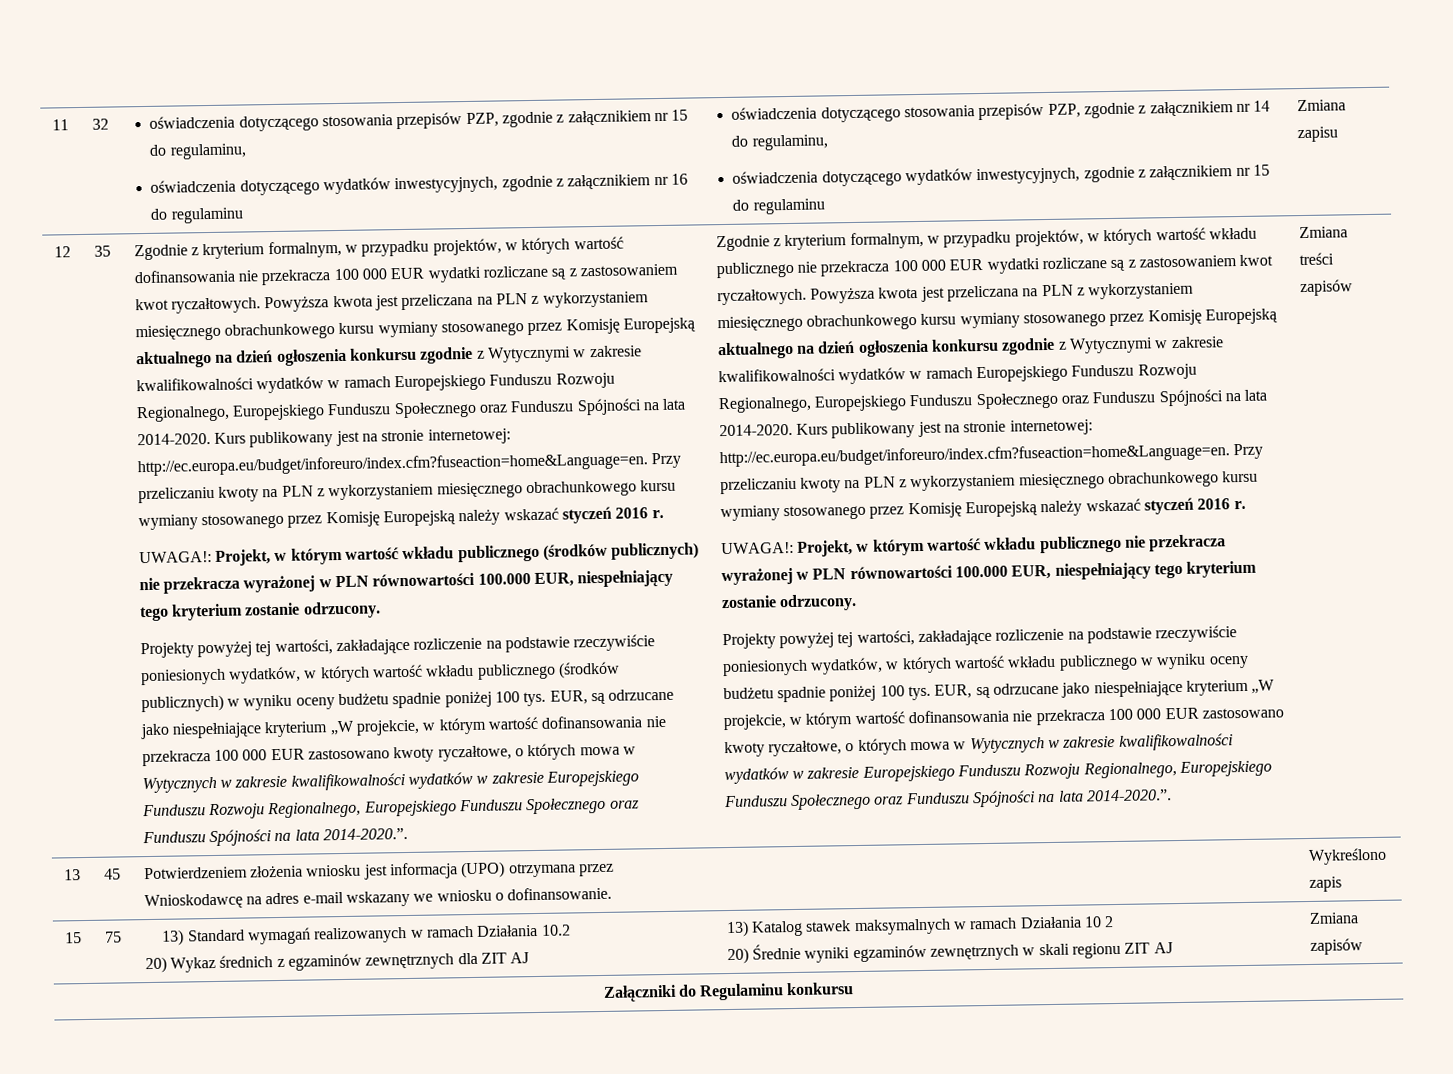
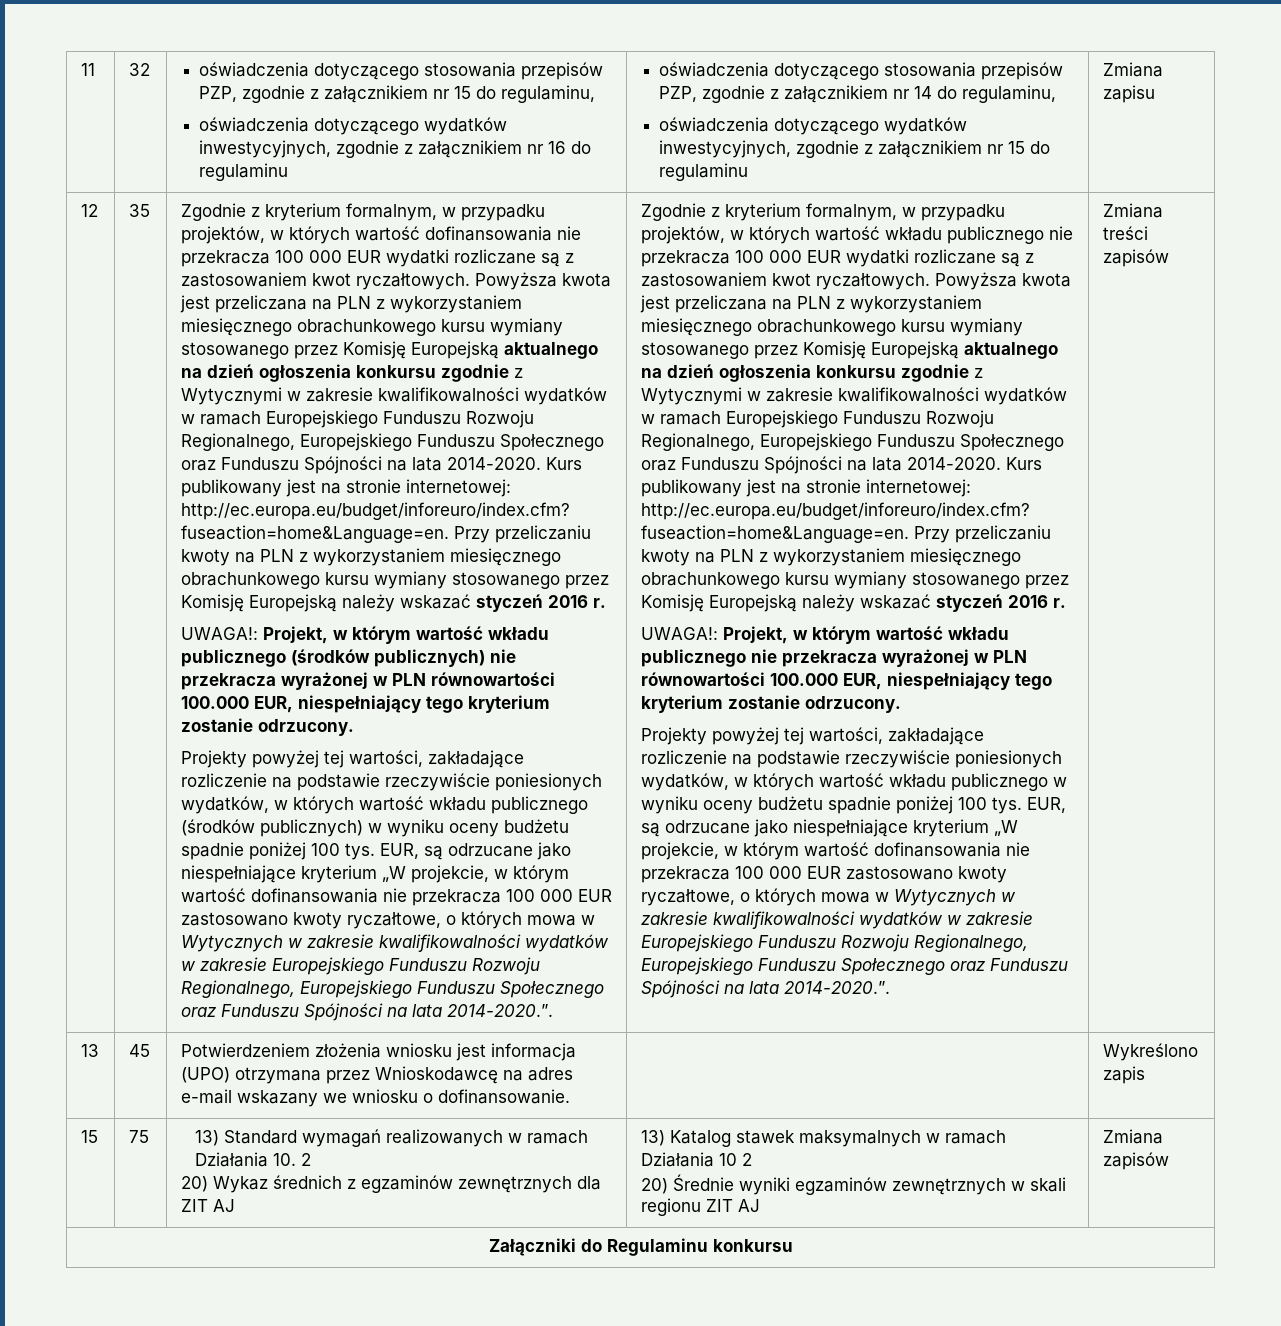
- 13) Standard wymagań realizowanych w ramach Działania 10.2
+ 13) Standard wymagań realizowanych w ramach Działania 10. 2

